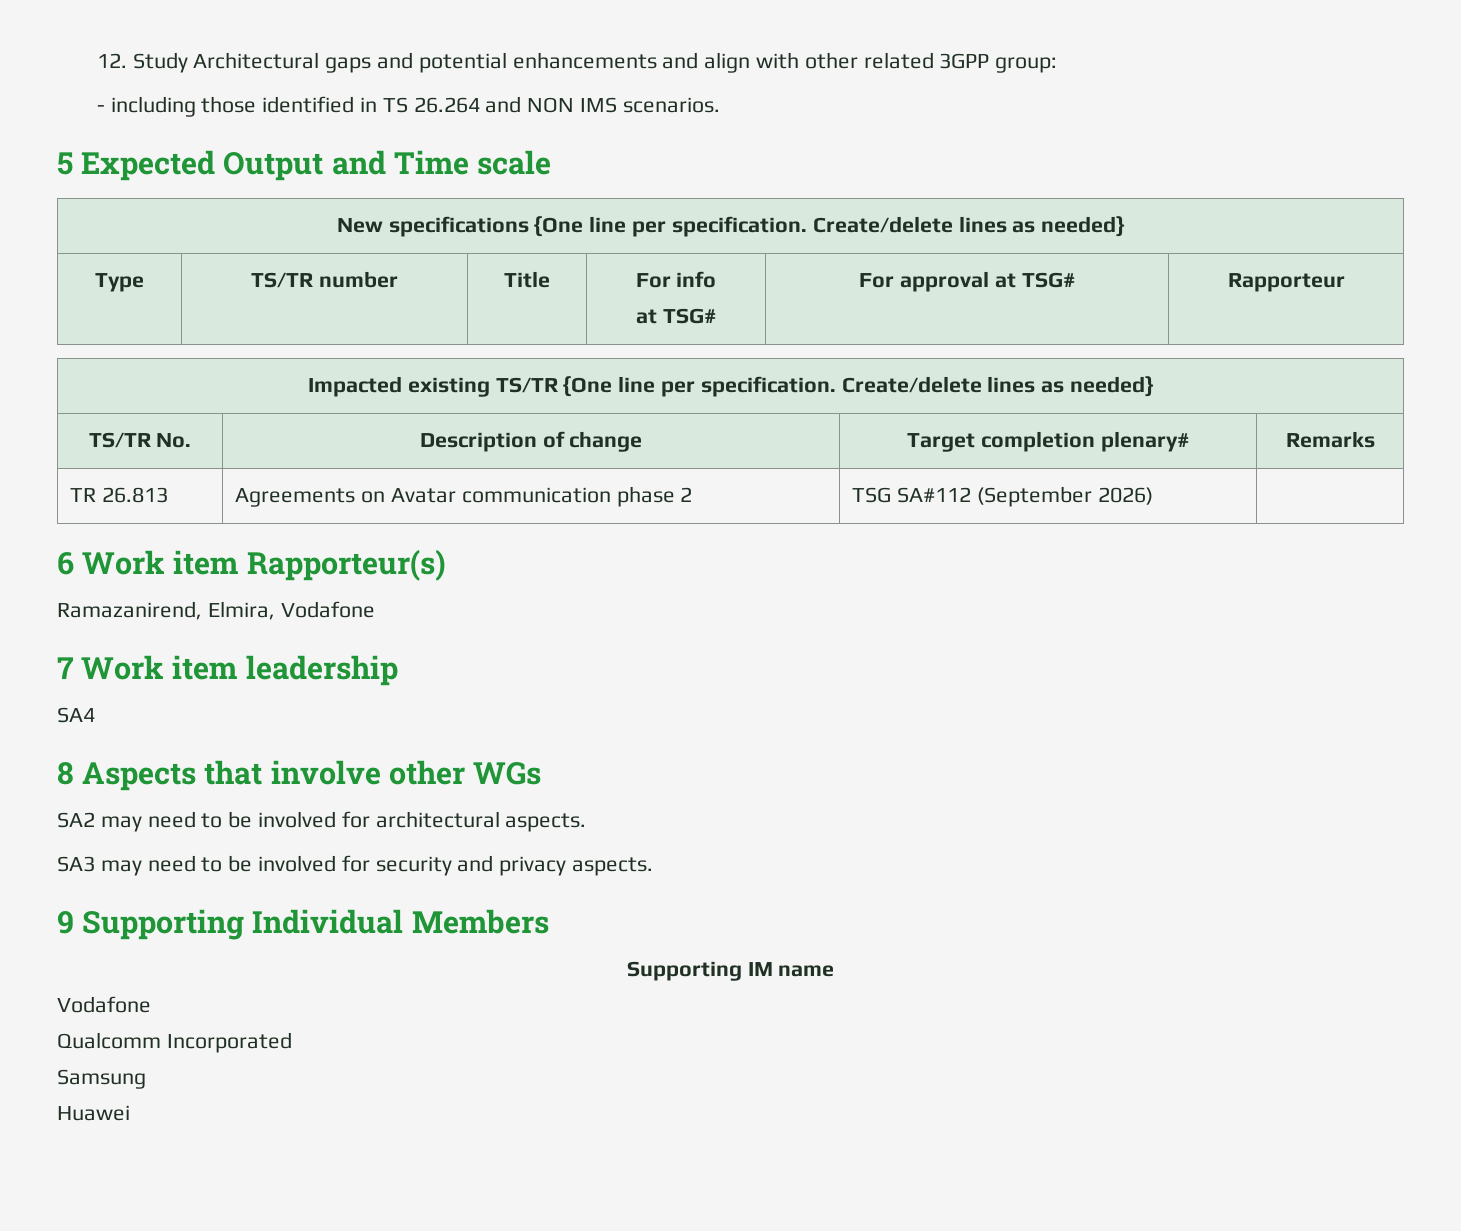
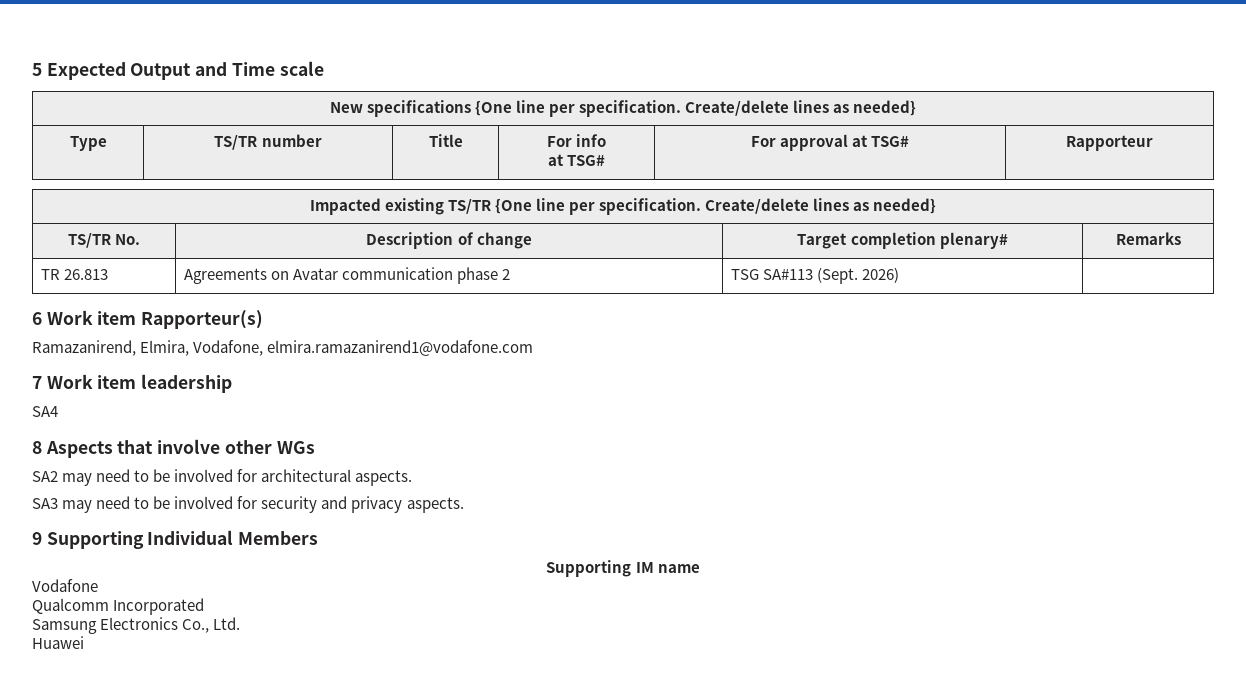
- 12. Study Architectural gaps and potential enhancements and align with other related 3GPP group:
- - including those identified in TS 26.264 and NON IMS scenarios.
- TR 26.813 | Agreements on Avatar communication phase 2 | TSG SA#112 (September 2026) |
+ TR 26.813 | Agreements on Avatar communication phase 2 | TSG SA#113 (Sept. 2026) |
- Ramazanirend, Elmira, Vodafone
+ Ramazanirend, Elmira, Vodafone, elmira.ramazanirend1@vodafone.com
- Samsung
+ Samsung Electronics Co., Ltd.

